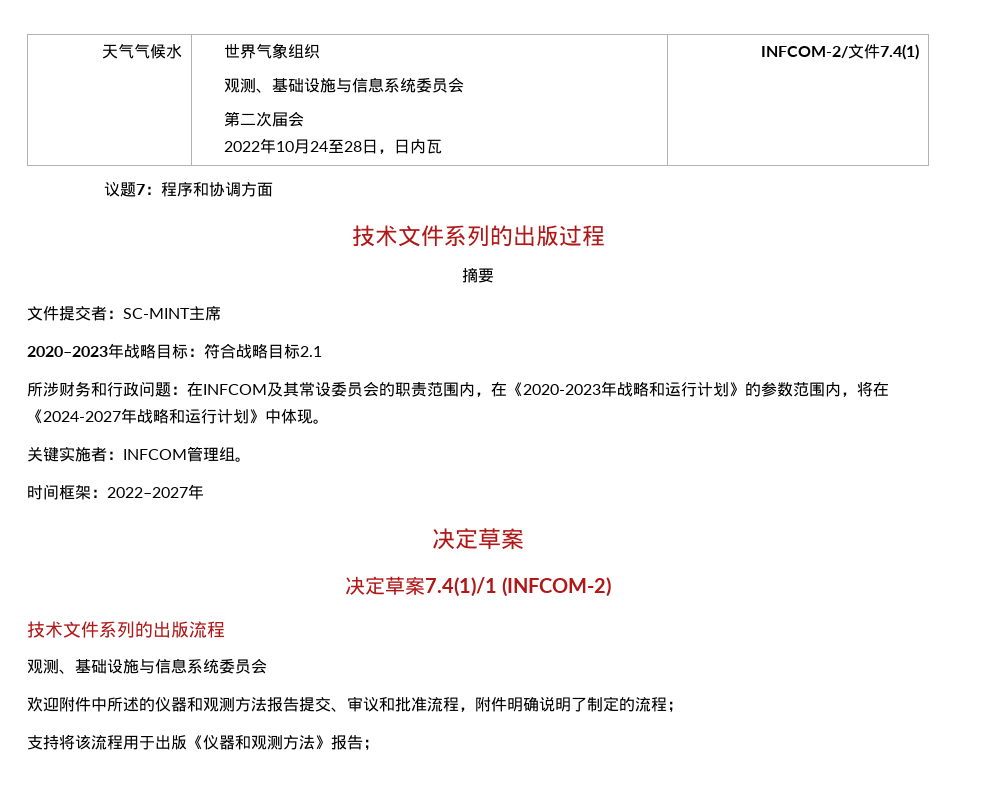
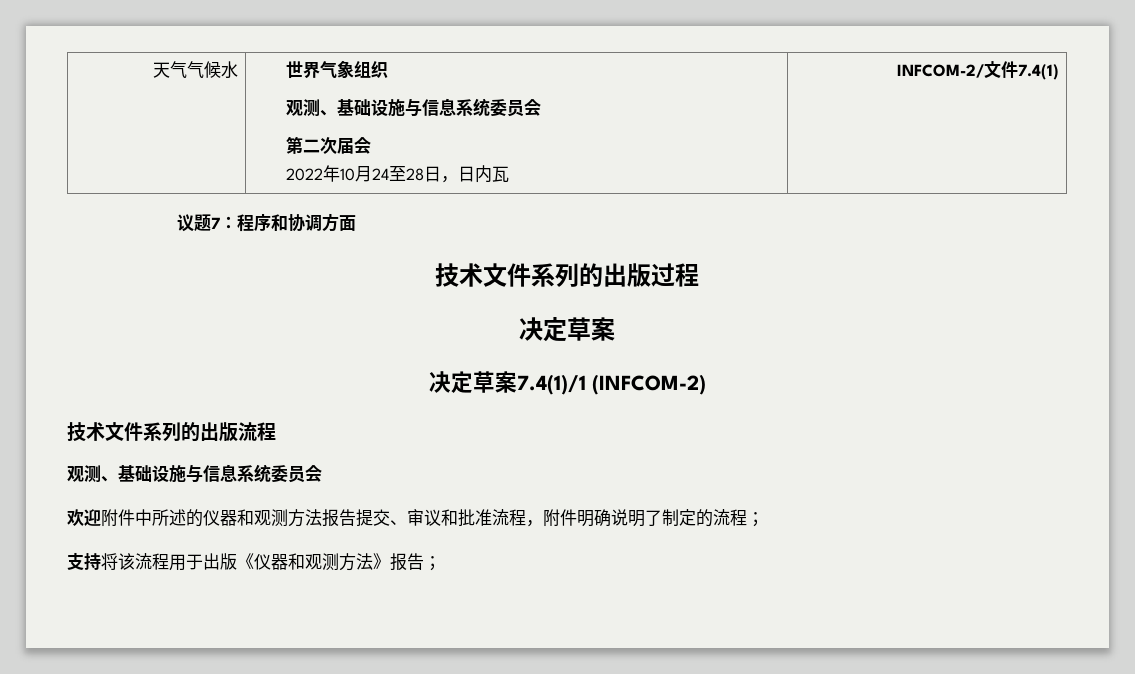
- 摘要
- 文件提交者：SC-MINT主席
- 2020–2023年战略目标：符合战略目标2.1
- 所涉财务和行政问题：在INFCOM及其常设委员会的职责范围内，在《2020-2023年战略和运行计划》的参数范围内，将在《2024-2027年战略和运行计划》中体现。
- 关键实施者：INFCOM管理组。
- 时间框架：2022–2027年

